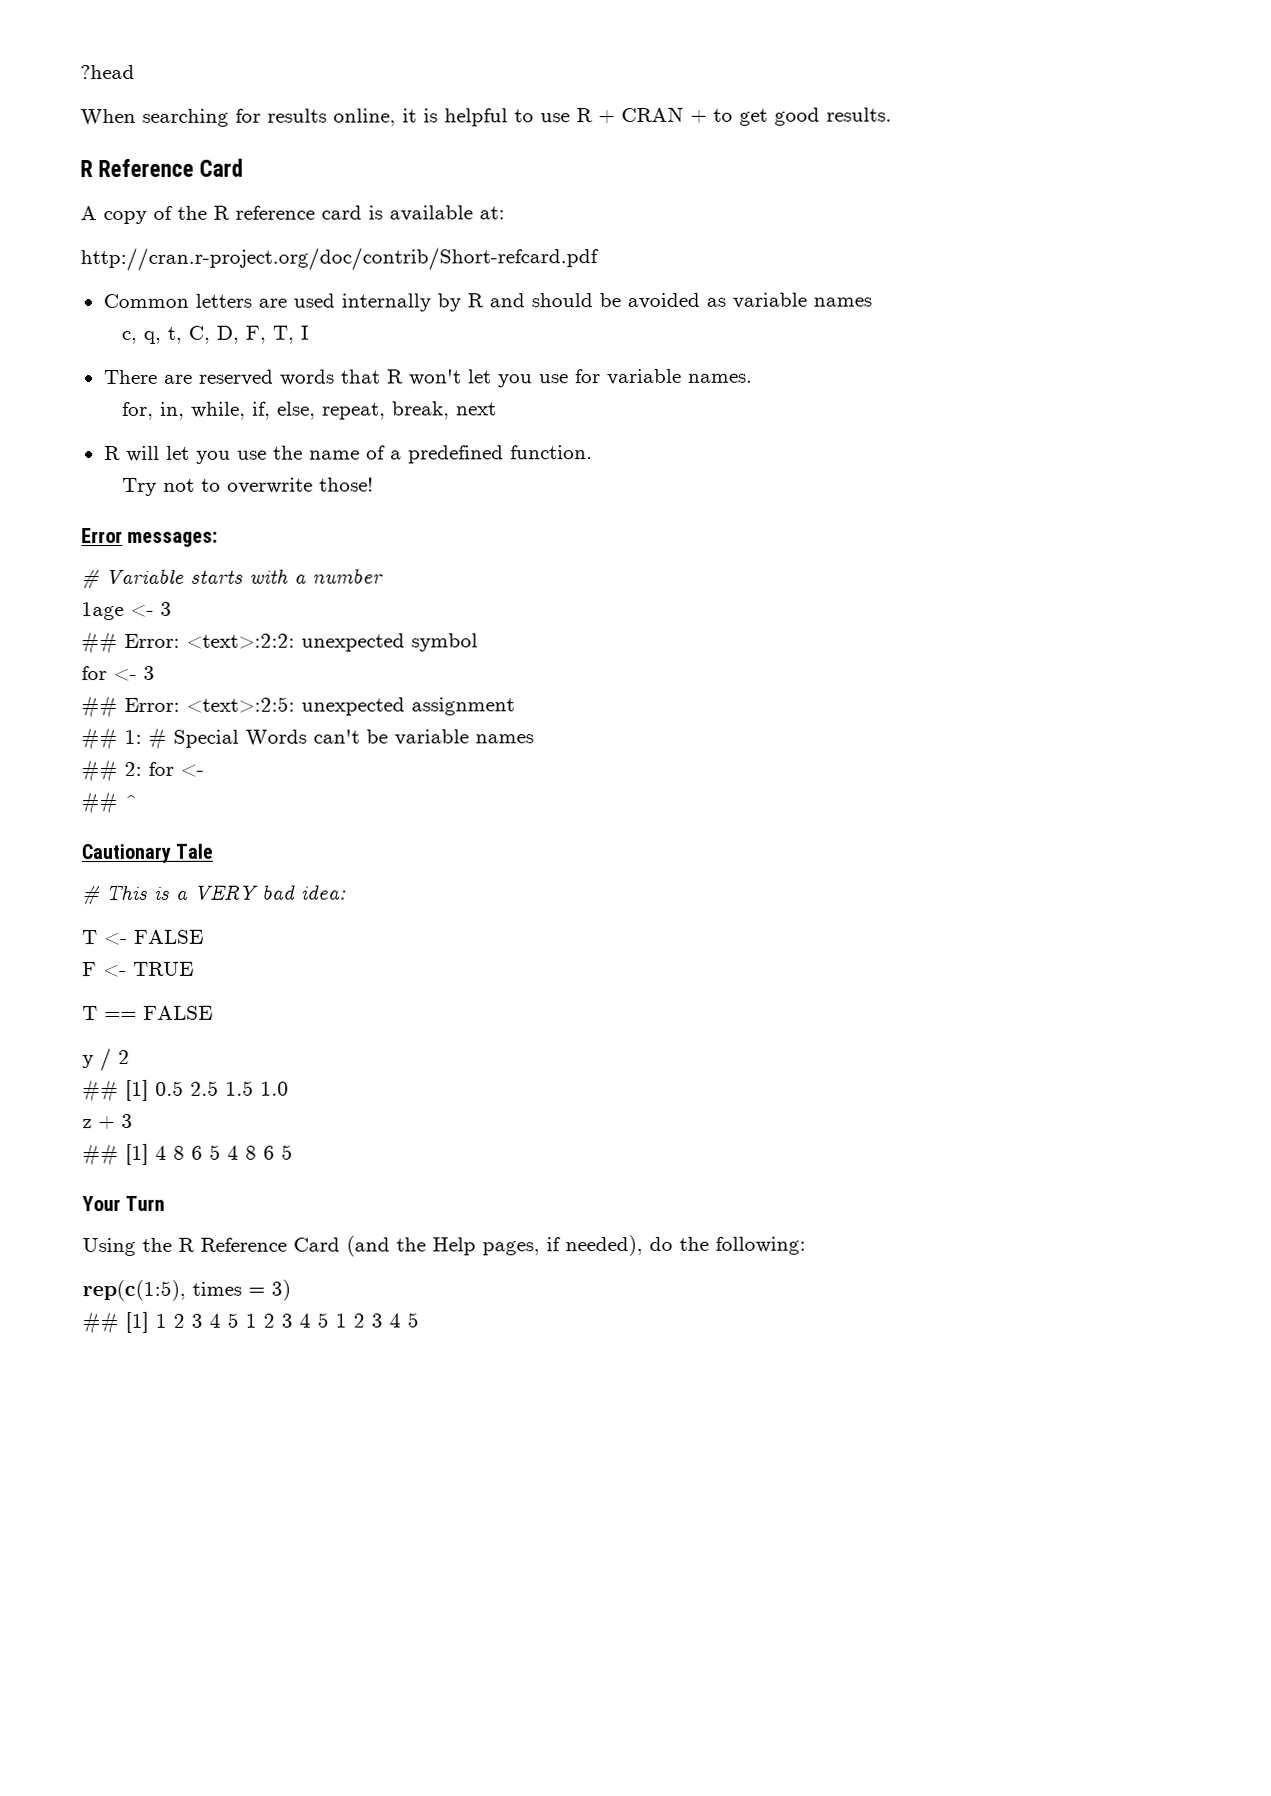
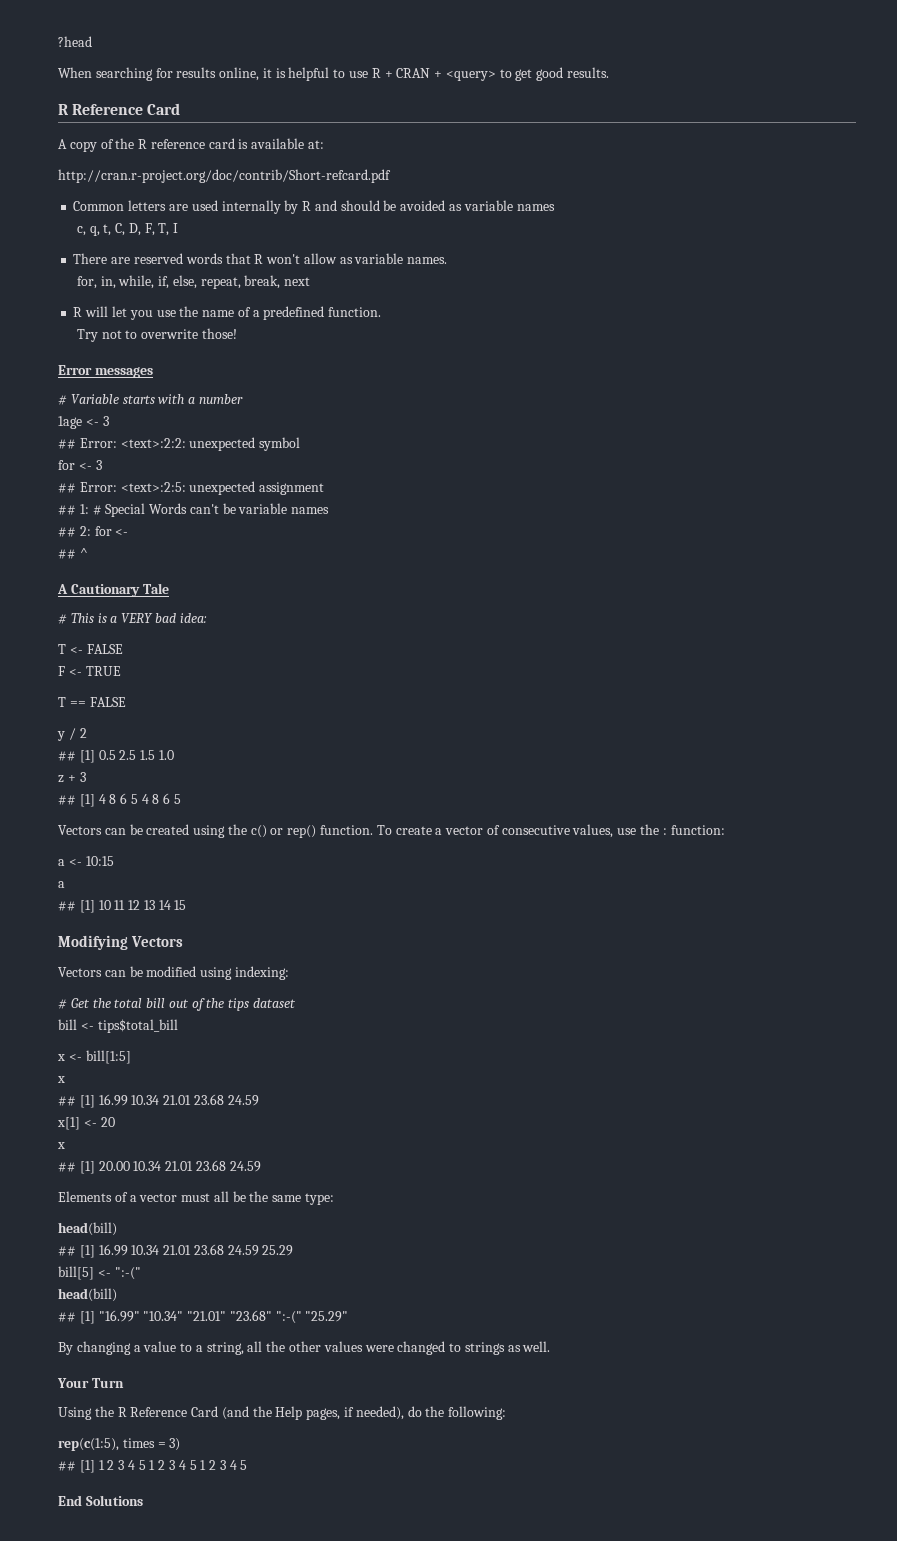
- When searching for results online, it is helpful to use R + CRAN + to get good results.
+ When searching for results online, it is helpful to use R + CRAN + <query> to get good results.
- There are reserved words that R won't let you use for variable names.
+ There are reserved words that R won't allow as variable names.
- Error messages:
+ Error messages
- Cautionary Tale
+ A Cautionary Tale
+ Vectors can be created using the c() or rep() function. To create a vector of consecutive values, use the : function:
+ a <- 10:15
+ a
+ ## [1] 10 11 12 13 14 15
+ Modifying Vectors
+ Vectors can be modified using indexing:
+ # Get the total bill out of the tips dataset
+ bill <- tips$total_bill
+ x <- bill[1:5]
+ x
+ ## [1] 16.99 10.34 21.01 23.68 24.59
+ x[1] <- 20
+ x
+ ## [1] 20.00 10.34 21.01 23.68 24.59
+ Elements of a vector must all be the same type:
+ head(bill)
+ ## [1] 16.99 10.34 21.01 23.68 24.59 25.29
+ bill[5] <- ":-("
+ head(bill)
+ ## [1] "16.99" "10.34" "21.01" "23.68" ":-(" "25.29"
+ By changing a value to a string, all the other values were changed to strings as well.
+ End Solutions

